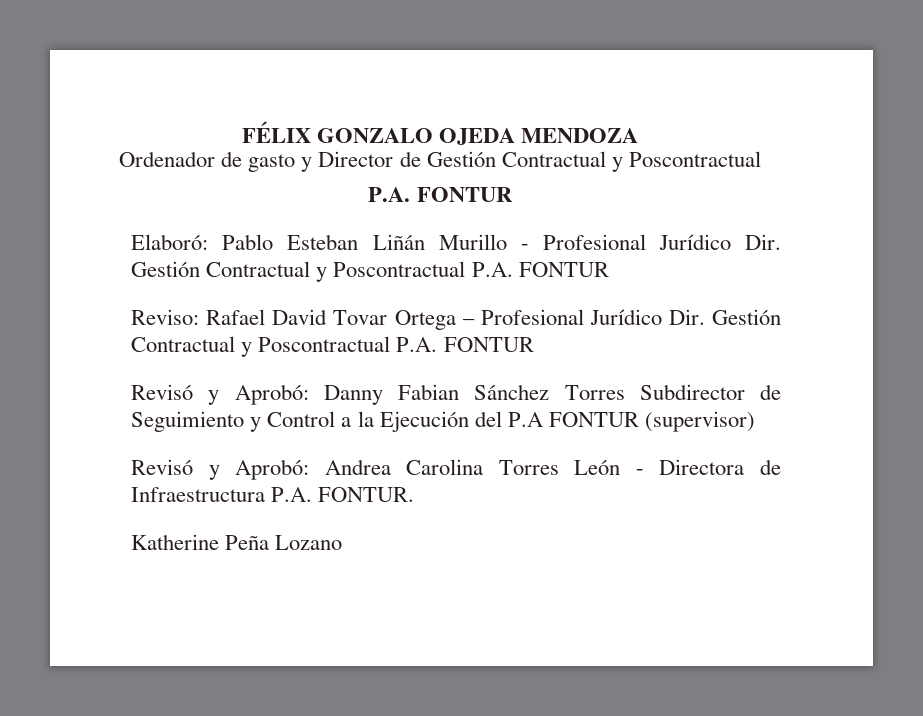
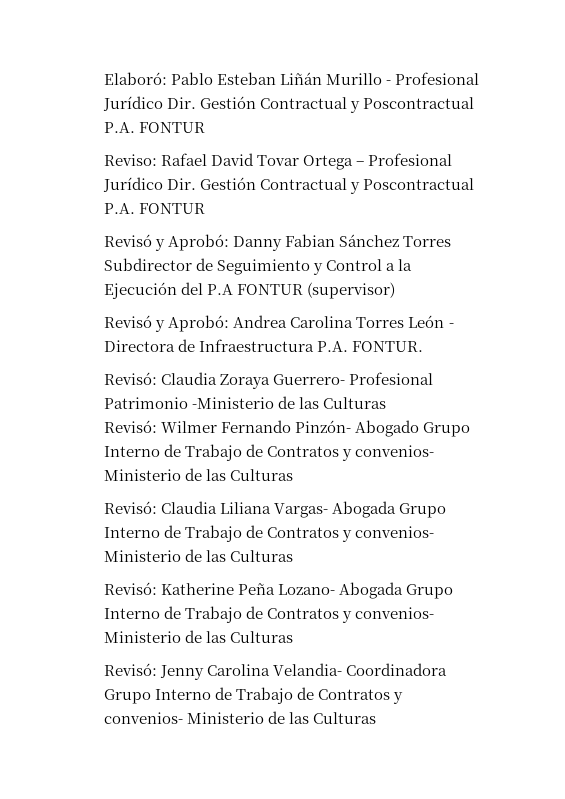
- FÉLIX GONZALO OJEDA MENDOZA
- Ordenador de gasto y Director de Gestión Contractual y Poscontractual
- P.A. FONTUR
- Katherine Peña Lozano
+ Revisó: Claudia Zoraya Guerrero- Profesional Patrimonio -Ministerio de las Culturas
+ Revisó: Wilmer Fernando Pinzón- Abogado Grupo Interno de Trabajo de Contratos y convenios- Ministerio de las Culturas
+ Revisó: Claudia Liliana Vargas- Abogada Grupo Interno de Trabajo de Contratos y convenios- Ministerio de las Culturas
+ Revisó: Katherine Peña Lozano- Abogada Grupo Interno de Trabajo de Contratos y convenios- Ministerio de las Culturas
+ Revisó: Jenny Carolina Velandia- Coordinadora Grupo Interno de Trabajo de Contratos y convenios- Ministerio de las Culturas

